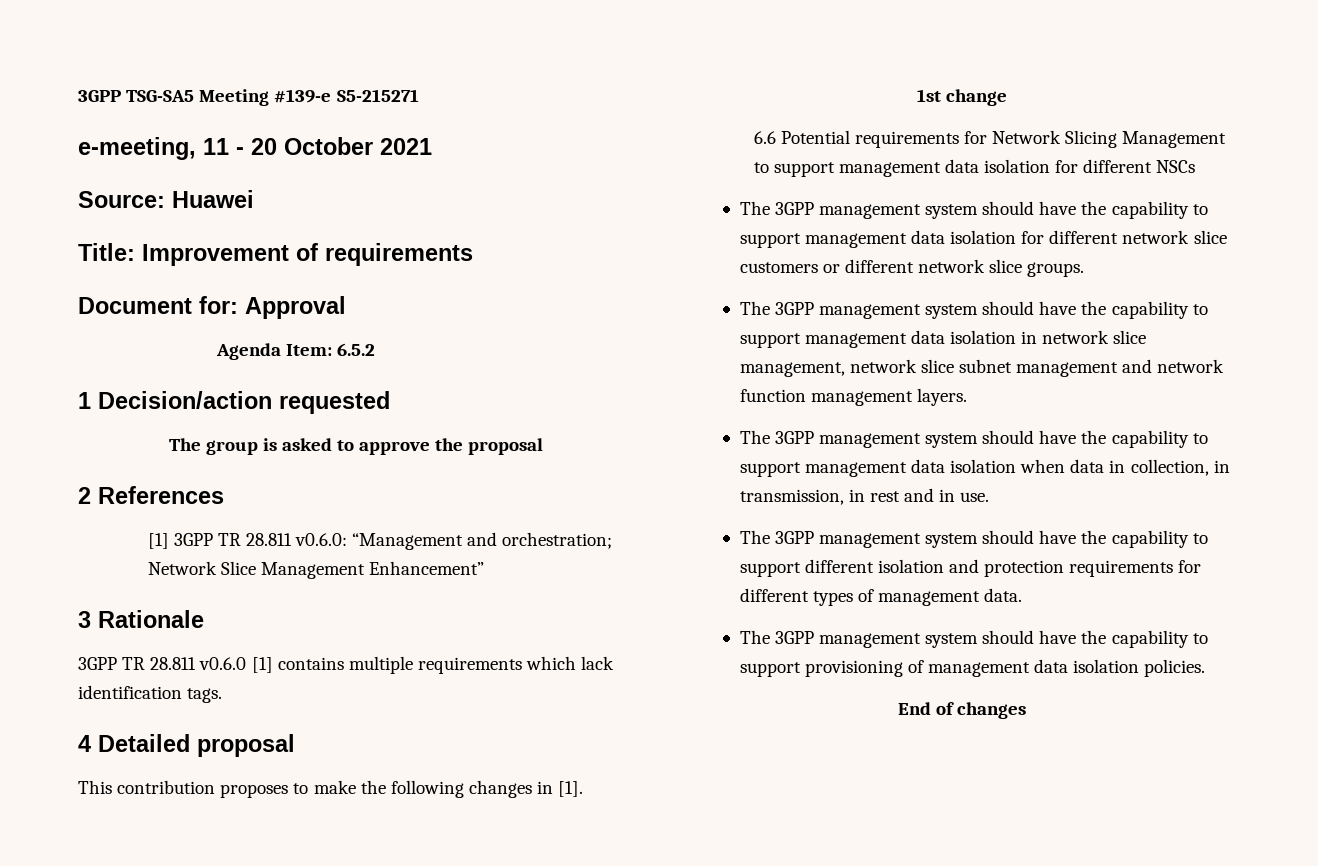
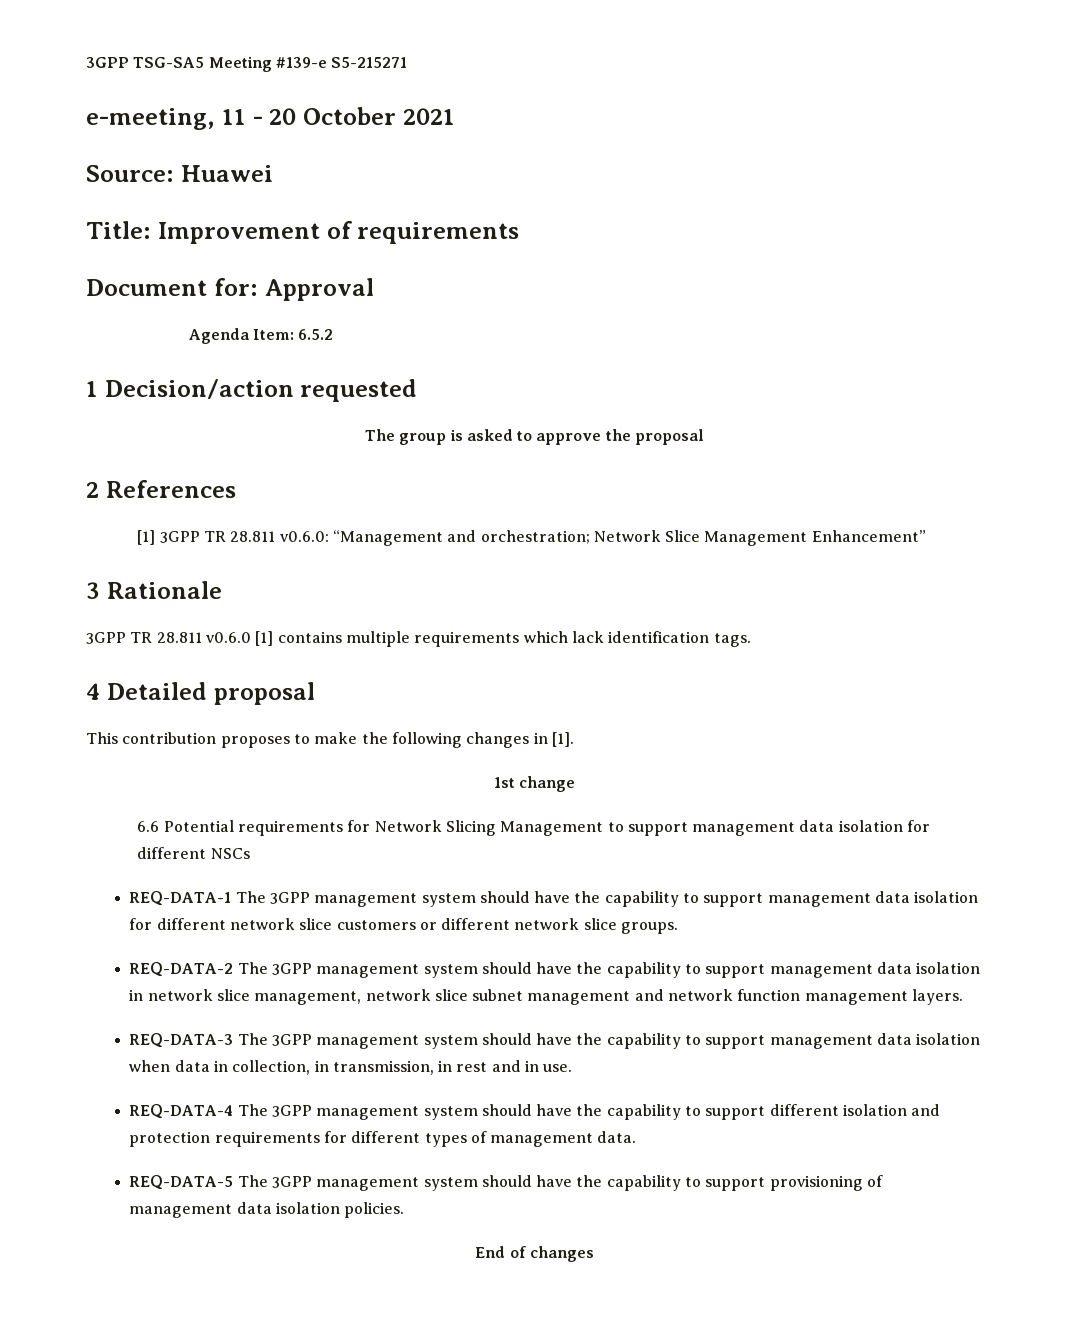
- The 3GPP management system should have the capability to support management data isolation for different network slice customers or different network slice groups.
+ REQ-DATA-1 The 3GPP management system should have the capability to support management data isolation for different network slice customers or different network slice groups.
- The 3GPP management system should have the capability to support management data isolation in network slice management, network slice subnet management and network function management layers.
+ REQ-DATA-2 The 3GPP management system should have the capability to support management data isolation in network slice management, network slice subnet management and network function management layers.
- The 3GPP management system should have the capability to support management data isolation when data in collection, in transmission, in rest and in use.
+ REQ-DATA-3 The 3GPP management system should have the capability to support management data isolation when data in collection, in transmission, in rest and in use.
- The 3GPP management system should have the capability to support different isolation and protection requirements for different types of management data.
+ REQ-DATA-4 The 3GPP management system should have the capability to support different isolation and protection requirements for different types of management data.
- The 3GPP management system should have the capability to support provisioning of management data isolation policies.
+ REQ-DATA-5 The 3GPP management system should have the capability to support provisioning of management data isolation policies.

